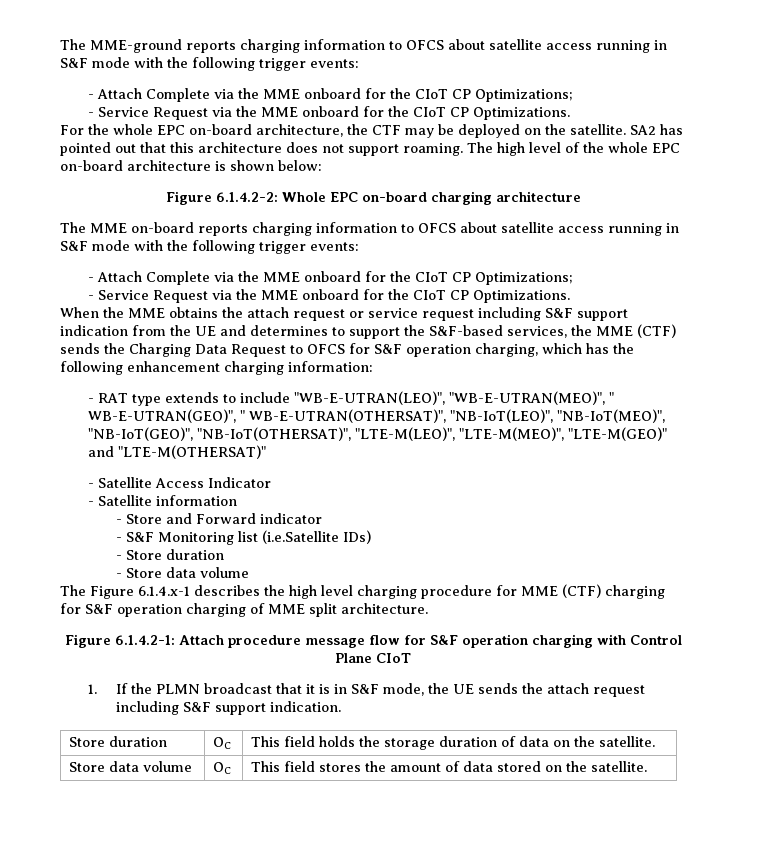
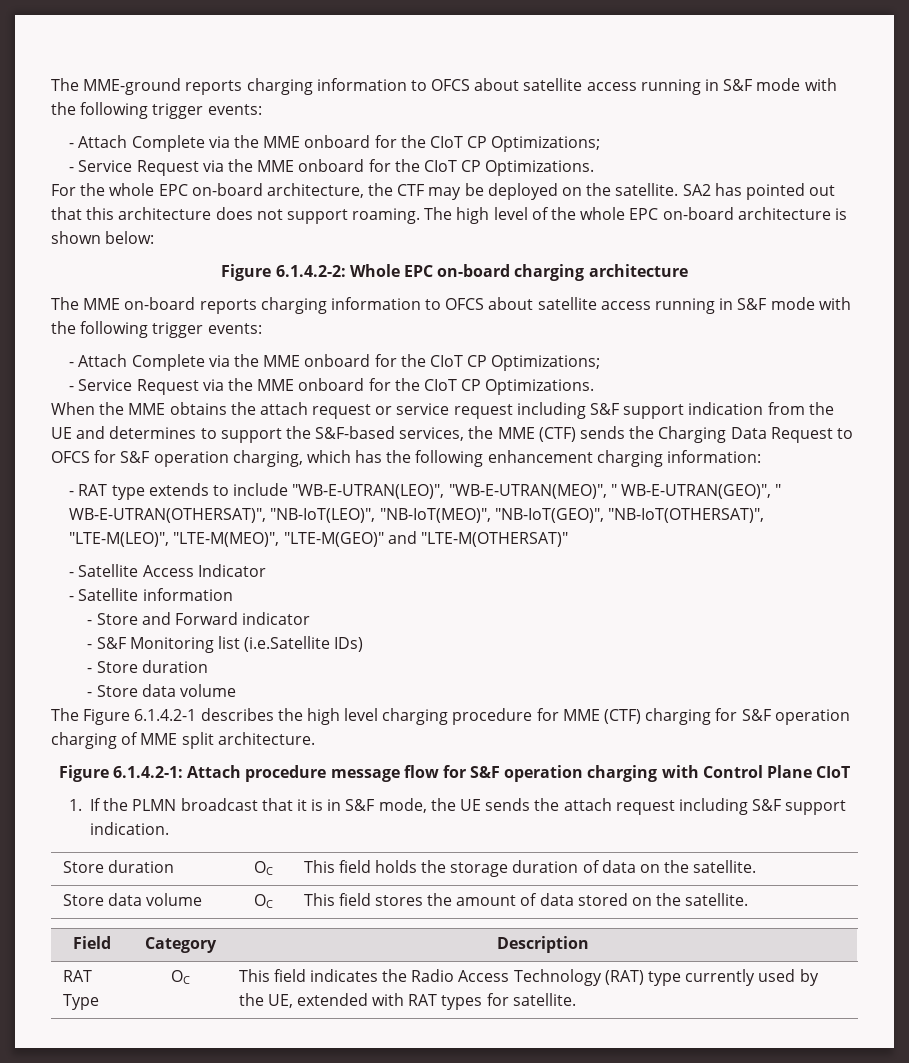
- The Figure 6.1.4.x-1 describes the high level charging procedure for MME (CTF) charging for S&F operation charging of MME split architecture.
+ The Figure 6.1.4.2-1 describes the high level charging procedure for MME (CTF) charging for S&F operation charging of MME split architecture.
+ Field | Category | Description
+ RAT Type | OC | This field indicates the Radio Access Technology (RAT) type currently used by the UE, extended with RAT types for satellite.

